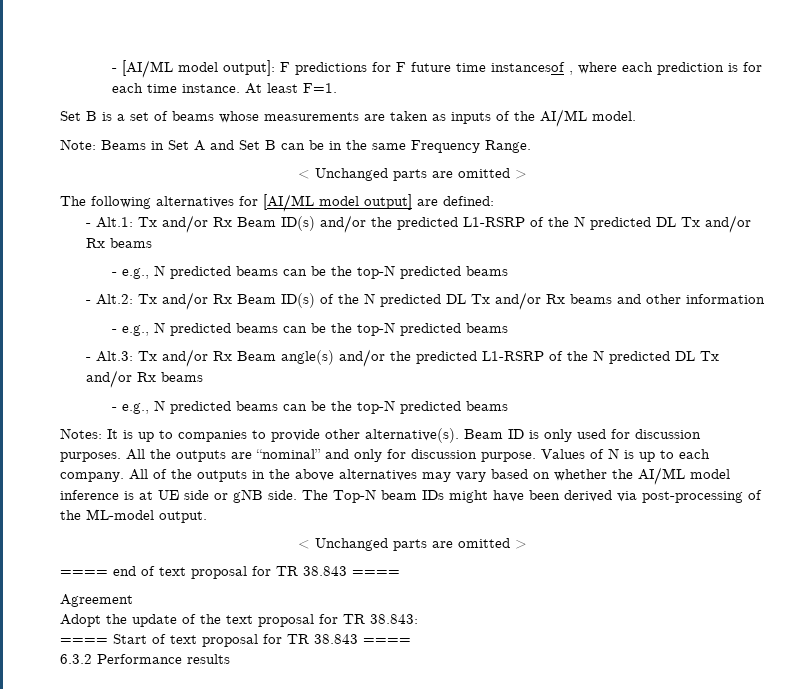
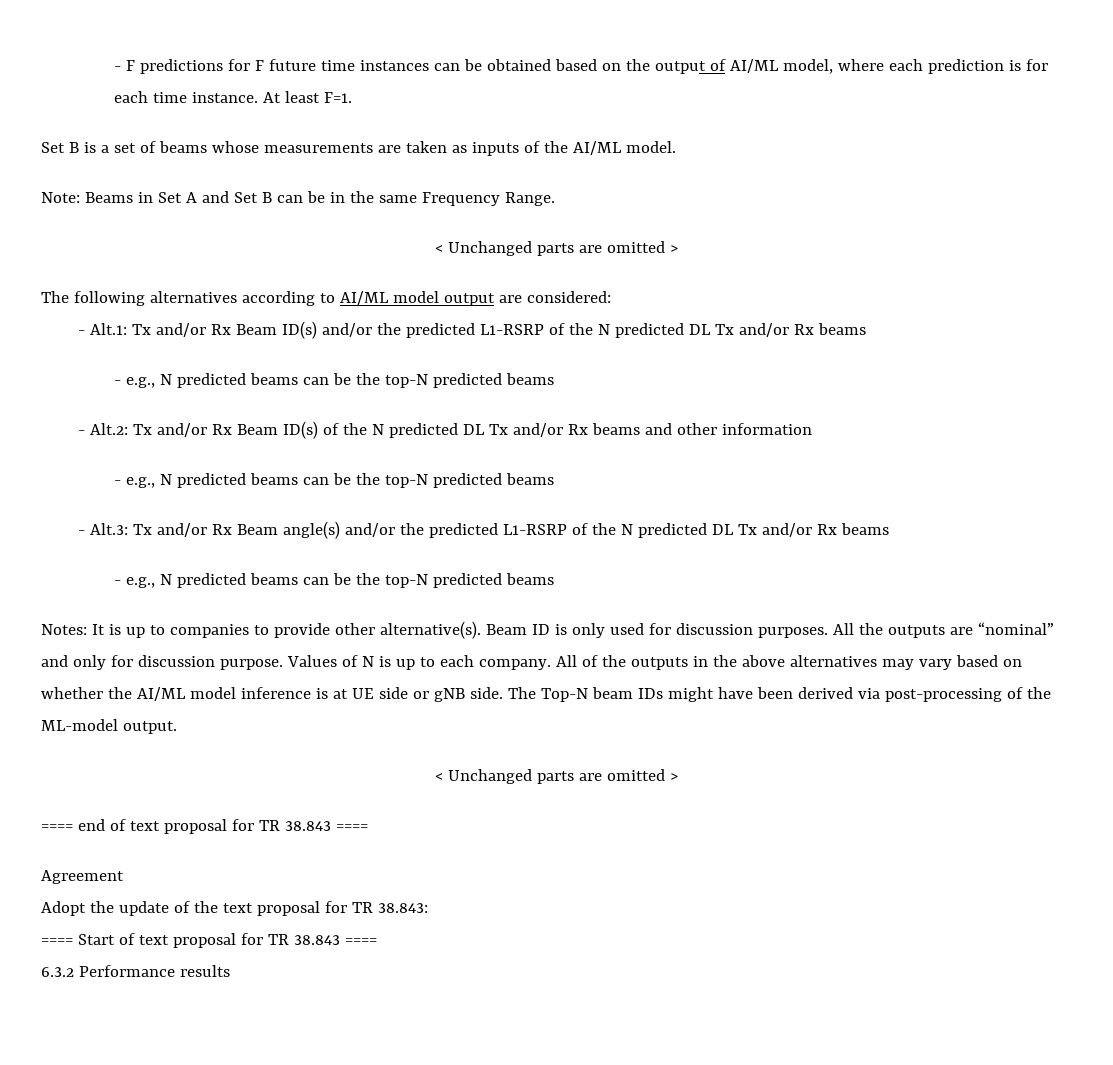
- - [AI/ML model output]: F predictions for F future time instancesof , where each prediction is for each time instance.
+ - F predictions for F future time instances can be obtained based on the output of AI/ML model, where each prediction is for each time instance.
- The following alternatives for [AI/ML model output] are defined:
+ The following alternatives according to AI/ML model output are considered:

